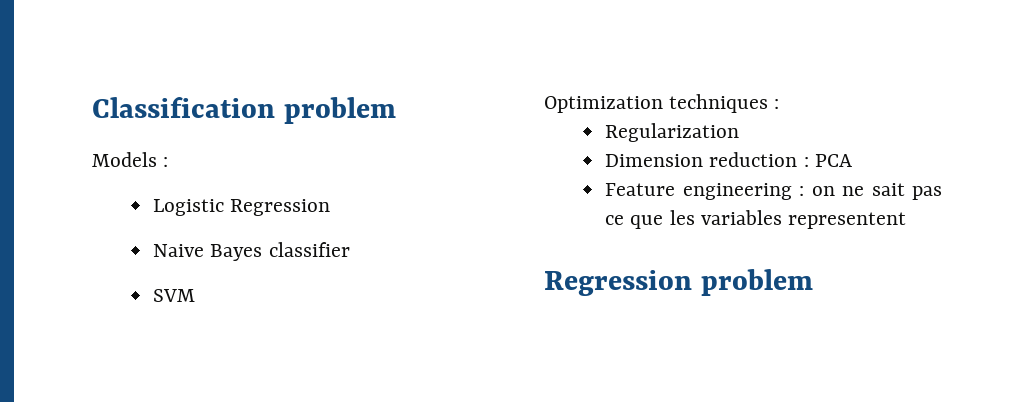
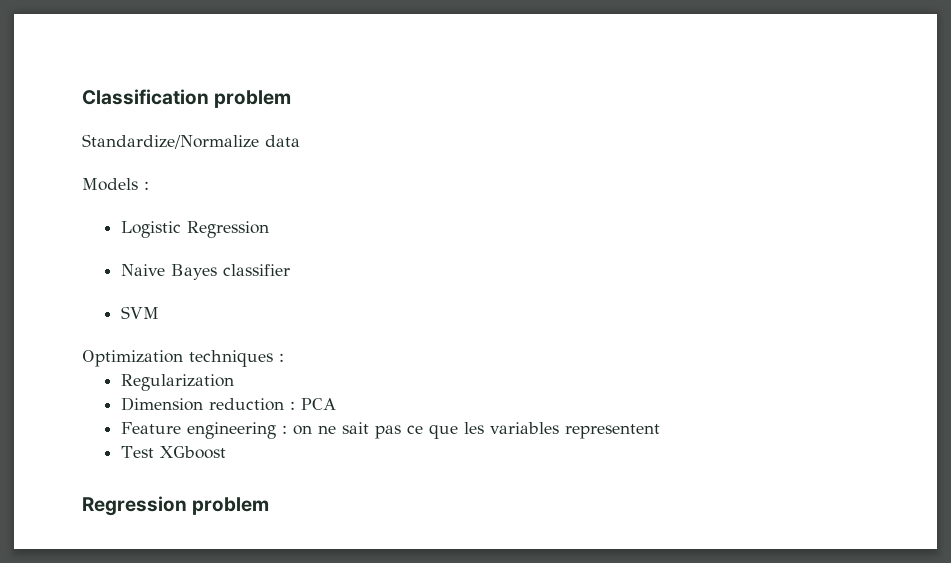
+ Standardize/Normalize data
+ Test XGboost

